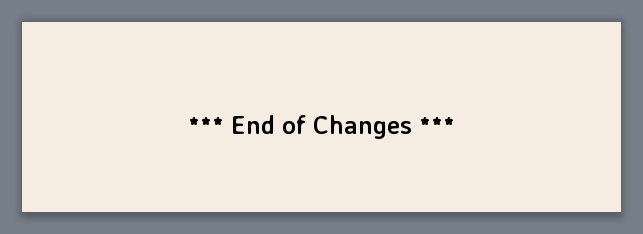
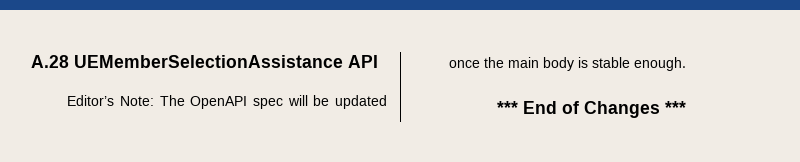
+ A.28 UEMemberSelectionAssistance API
+ Editor’s Note: The OpenAPI spec will be updated once the main body is stable enough.

